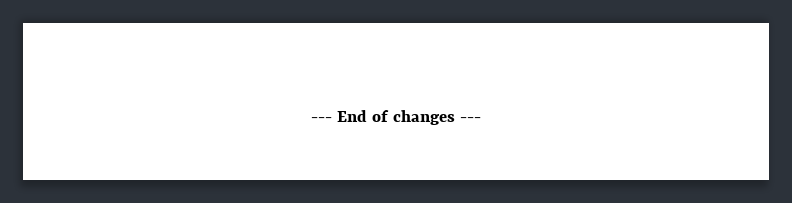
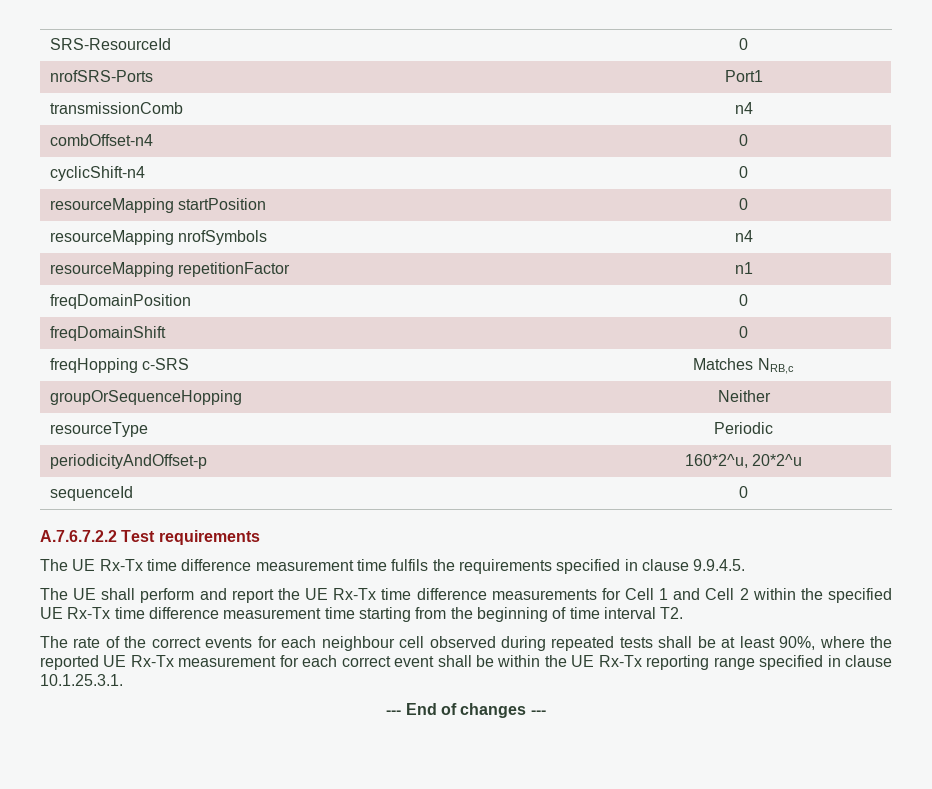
+ SRS-ResourceId | 0
+ nrofSRS-Ports | Port1
+ transmissionComb | n4
+ combOffset-n4 | 0
+ cyclicShift-n4 | 0
+ resourceMapping startPosition | 0
+ resourceMapping nrofSymbols | n4
+ resourceMapping repetitionFactor | n1
+ freqDomainPosition | 0
+ freqDomainShift | 0
+ freqHopping c-SRS | Matches NRB,c
+ groupOrSequenceHopping | Neither
+ resourceType | Periodic
+ periodicityAndOffset-p | 160*2^u, 20*2^u
+ sequenceId | 0
+ A.7.6.7.2.2 Test requirements
+ The UE Rx-Tx time difference measurement time fulfils the requirements specified in clause 9.9.4.5.
+ The UE shall perform and report the UE Rx-Tx time difference measurements for Cell 1 and Cell 2 within the specified UE Rx-Tx time difference measurement time starting from the beginning of time interval T2.
+ The rate of the correct events for each neighbour cell observed during repeated tests shall be at least 90%, where the reported UE Rx-Tx measurement for each correct event shall be within the UE Rx-Tx reporting range specified in clause 10.1.25.3.1.

